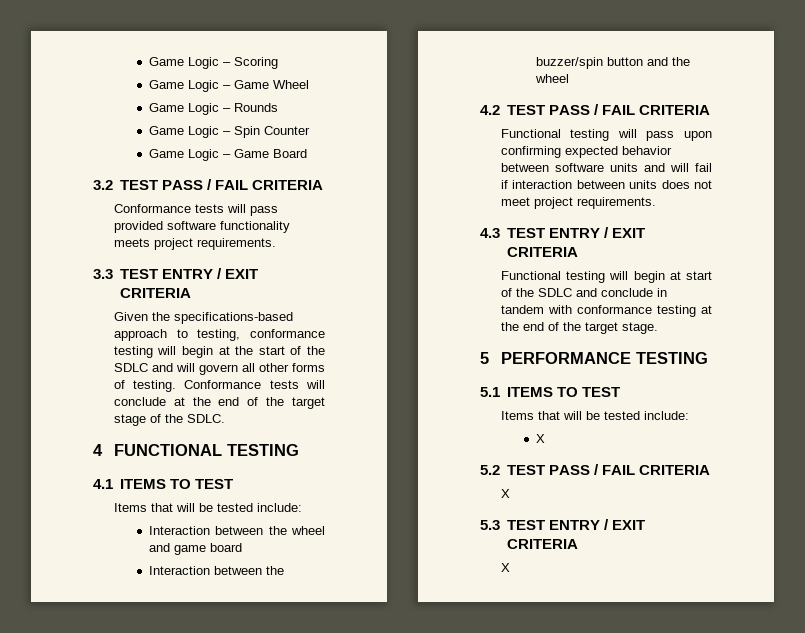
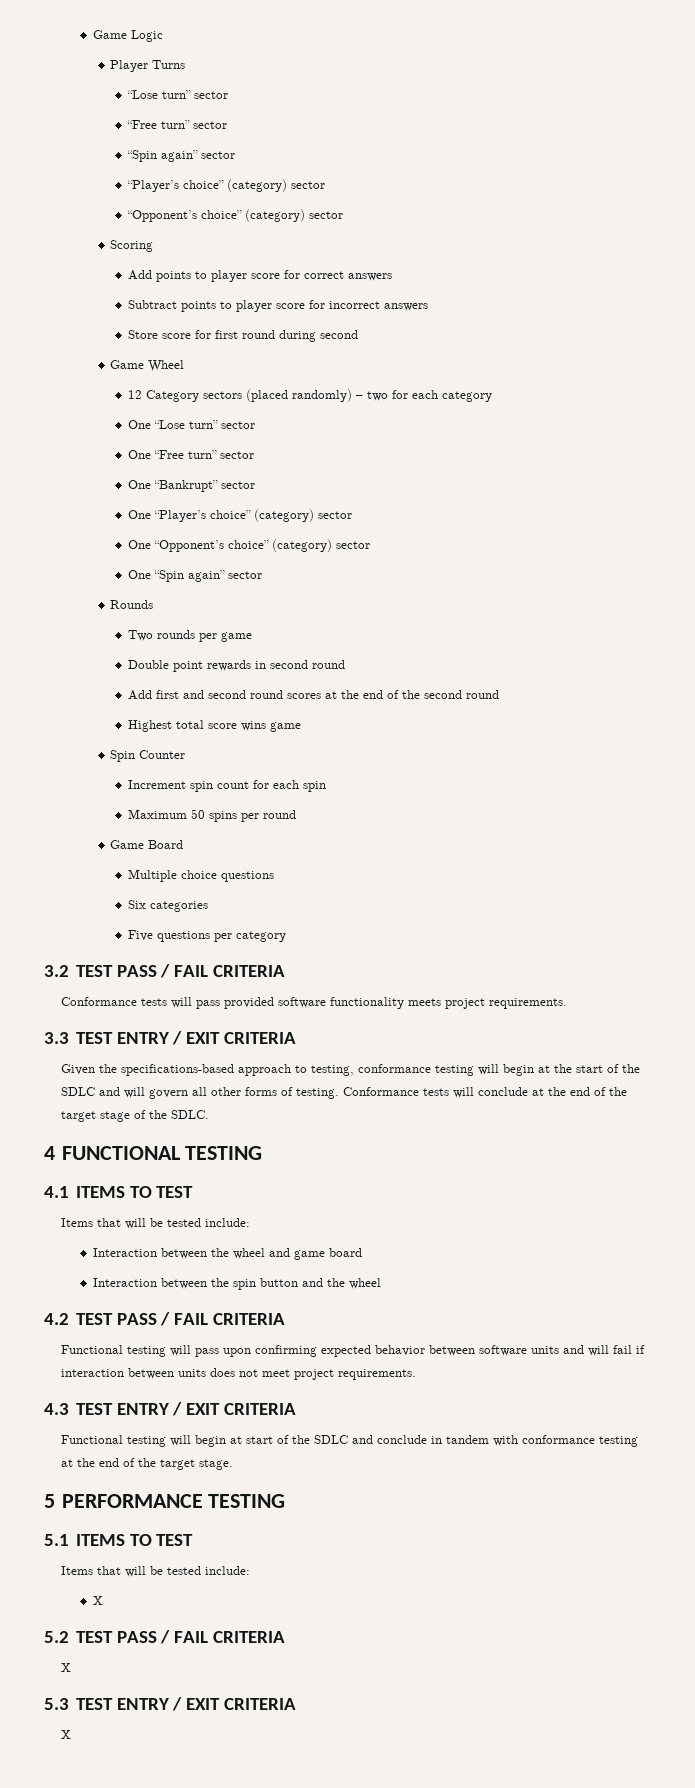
- Game Logic – Scoring
- Game Logic – Game Wheel
- Game Logic – Rounds
- Game Logic – Spin Counter
- Game Logic – Game Board
+ Game Logic
+ Player Turns
+ “Lose turn” sector
+ “Free turn” sector
+ “Spin again” sector
+ “Player’s choice” (category) sector
+ “Opponent’s choice” (category) sector
+ Scoring
+ Add points to player score for correct answers
+ Subtract points to player score for incorrect answers
+ Store score for first round during second
+ Game Wheel
+ 12 Category sectors (placed randomly) – two for each category
+ One “Lose turn” sector
+ One “Free turn” sector
+ One “Bankrupt” sector
+ One “Player’s choice” (category) sector
+ One “Opponent’s choice” (category) sector
+ One “Spin again” sector
+ Rounds
+ Two rounds per game
+ Double point rewards in second round
+ Add first and second round scores at the end of the second round
+ Highest total score wins game
+ Spin Counter
+ Increment spin count for each spin
+ Maximum 50 spins per round
+ Game Board
+ Multiple choice questions
+ Six categories
+ Five questions per category
- Interaction between the buzzer/spin button and the wheel
+ Interaction between the spin button and the wheel

